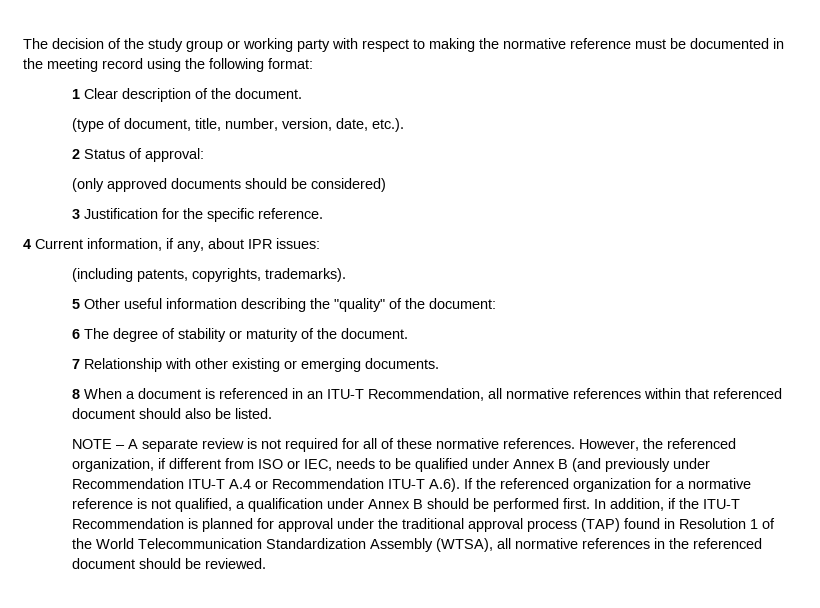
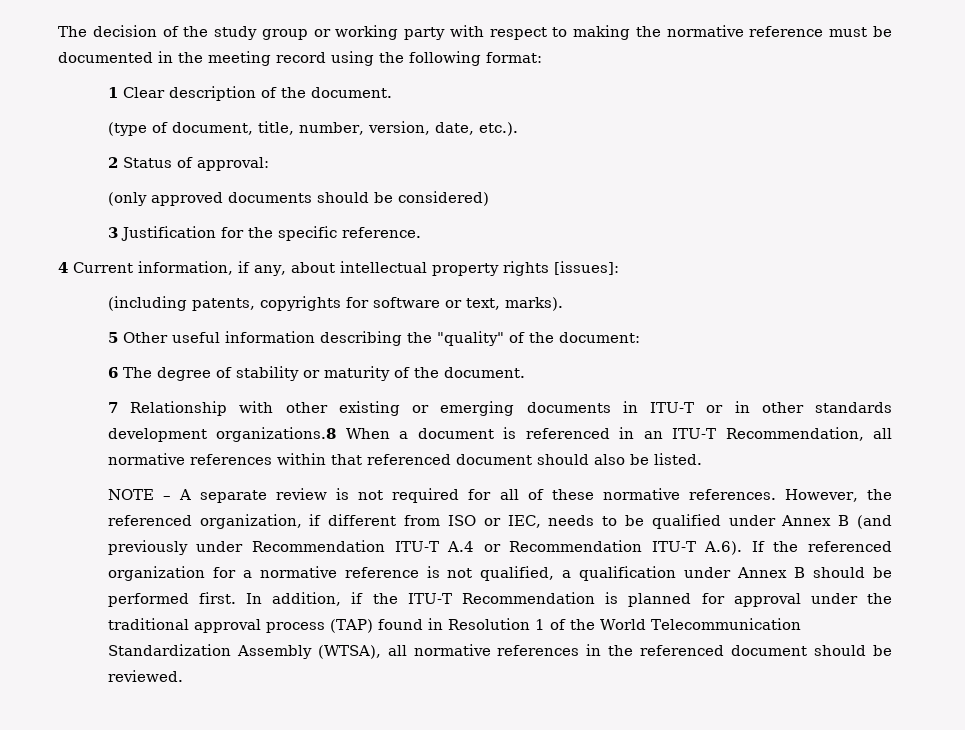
- 4 Current information, if any, about IPR issues:
- (including patents, copyrights, trademarks).
+ 4 Current information, if any, about intellectual property rights [issues]:
+ (including patents, copyrights for software or text, marks).
- 7 Relationship with other existing or emerging documents.
- 8 When a document is referenced in an ITU-T Recommendation, all normative references within that referenced document should also be listed.
+ 7 Relationship with other existing or emerging documents in ITU-T or in other standards development organizations.8 When a document is referenced in an ITU-T Recommendation, all normative references within that referenced document should also be listed.

